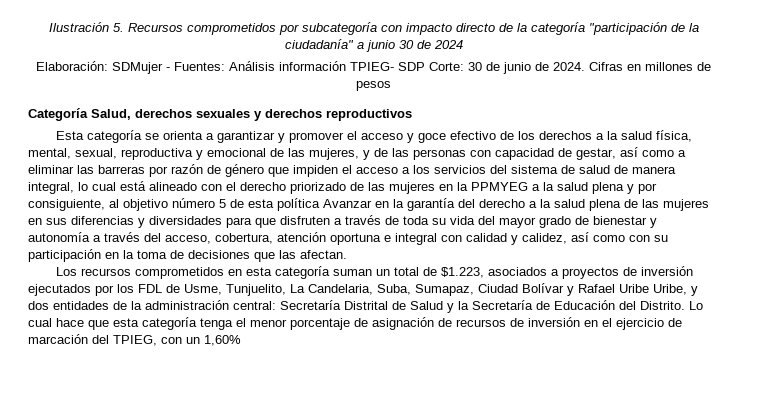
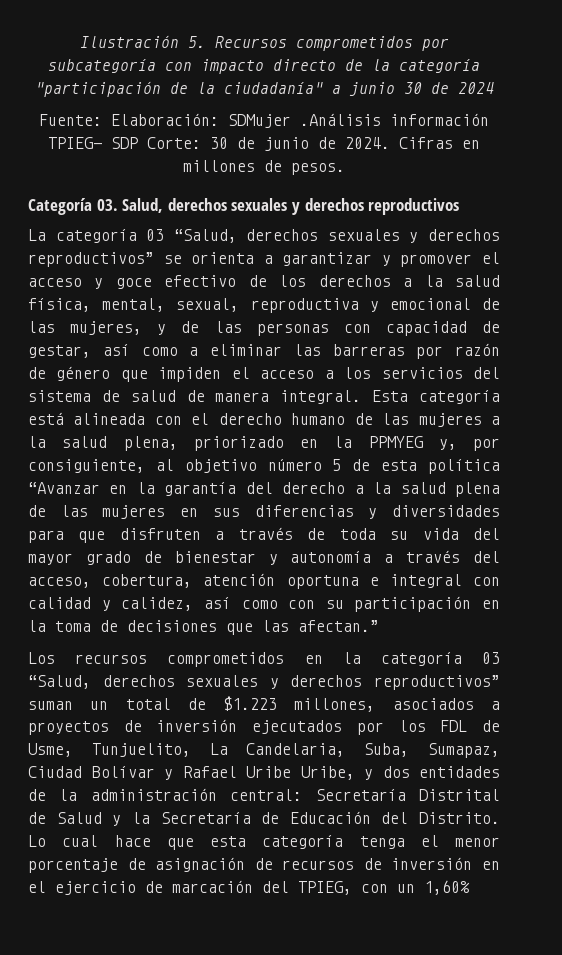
- Elaboración: SDMujer - Fuentes: Análisis información TPIEG- SDP Corte: 30 de junio de 2024.
+ Fuente: Elaboración: SDMujer .Análisis información TPIEG- SDP Corte: 30 de junio de 2024.
- Cifras en millones de pesos
+ Cifras en millones de pesos.
- Categoría Salud, derechos sexuales y derechos reproductivos
+ Categoría 03. Salud, derechos sexuales y derechos reproductivos
- Esta categoría se orienta a garantizar y promover el acceso y goce efectivo de los derechos a la salud física, mental, sexual, reproductiva y emocional de las mujeres, y de las personas con capacidad de gestar, así como a eliminar las barreras por razón de género que impiden el acceso a los servicios del sistema de salud de manera integral, lo cual está alineado con el derecho priorizado de las mujeres en la PPMYEG a la salud plena y por consiguiente, al objetivo número 5 de esta política Avanzar en la garantía del derecho a la salud plena de las mujeres en sus diferencias y diversidades para que disfruten a través de toda su vida del mayor grado de bienestar y autonomía a través del acceso, cobertura, atención oportuna e integral con calidad y calidez, así como con su participación en la toma de decisiones que las afectan.
+ La categoría 03 “Salud, derechos sexuales y derechos reproductivos” se orienta a garantizar y promover el acceso y goce efectivo de los derechos a la salud física, mental, sexual, reproductiva y emocional de las mujeres, y de las personas con capacidad de gestar, así como a eliminar las barreras por razón de género que impiden el acceso a los servicios del sistema de salud de manera integral. Esta categoría está alineada con el derecho humano de las mujeres a la salud plena, priorizado en la PPMYEG y, por consiguiente, al objetivo número 5 de esta política “Avanzar en la garantía del derecho a la salud plena de las mujeres en sus diferencias y diversidades para que disfruten a través de toda su vida del mayor grado de bienestar y autonomía a través del acceso, cobertura, atención oportuna e integral con calidad y calidez, así como con su participación en la toma de decisiones que las afectan.”
- Los recursos comprometidos en esta categoría suman un total de $1.223, asociados a proyectos de inversión ejecutados por los FDL de Usme, Tunjuelito, La Candelaria, Suba, Sumapaz, Ciudad Bolívar y Rafael Uribe Uribe, y dos entidades de la administración central: Secretaría Distrital de Salud y la Secretaría de Educación del Distrito.
+ Los recursos comprometidos en la categoría 03 “Salud, derechos sexuales y derechos reproductivos” suman un total de $1.223 millones, asociados a proyectos de inversión ejecutados por los FDL de Usme, Tunjuelito, La Candelaria, Suba, Sumapaz, Ciudad Bolívar y Rafael Uribe Uribe, y dos entidades de la administración central: Secretaría Distrital de Salud y la Secretaría de Educación del Distrito.

